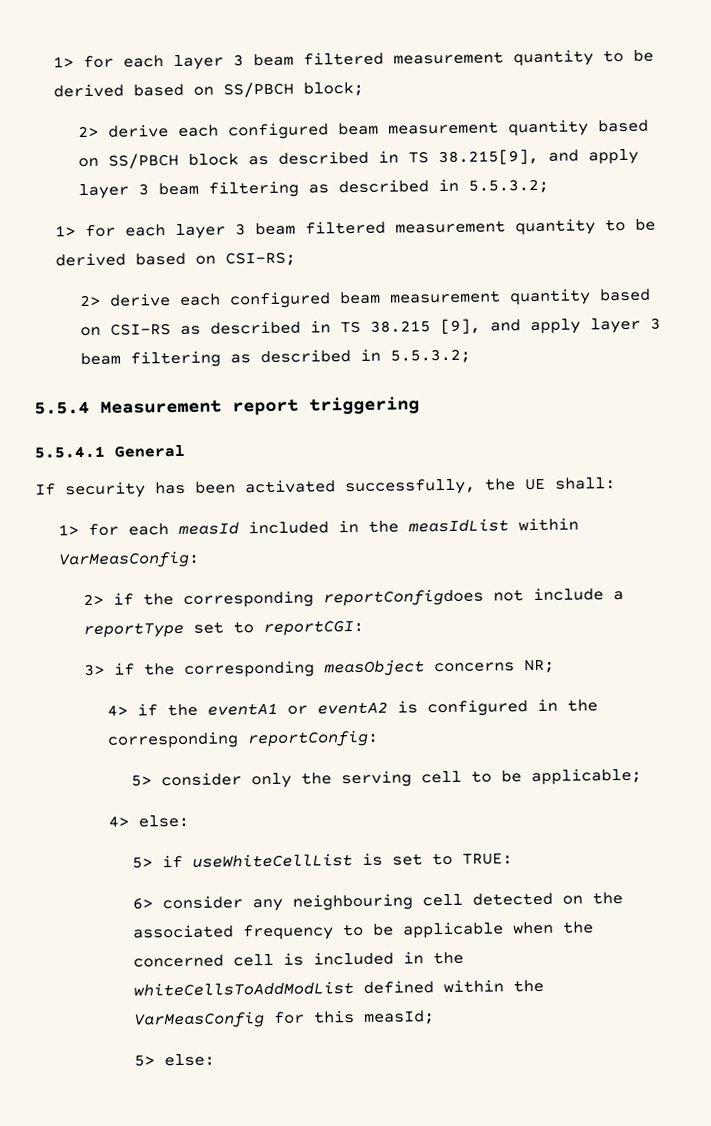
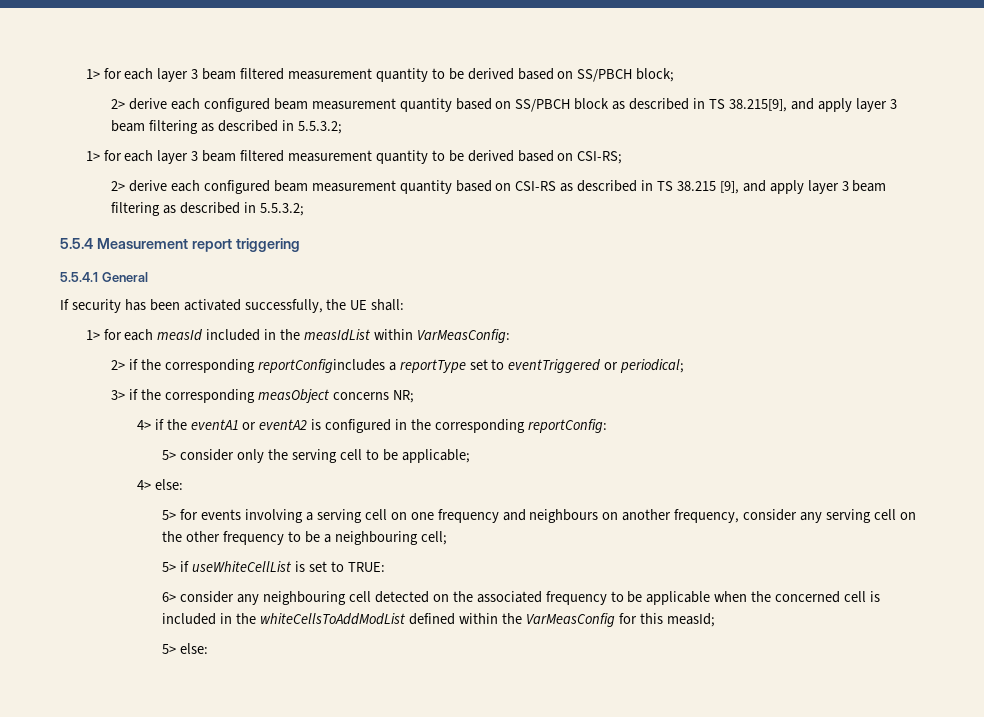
- 2> if the corresponding reportConfigdoes not include a reportType set to reportCGI:
+ 2> if the corresponding reportConfigincludes a reportType set to eventTriggered or periodical;
+ 5> for events involving a serving cell on one frequency and neighbours on another frequency, consider any serving cell on the other frequency to be a neighbouring cell;

